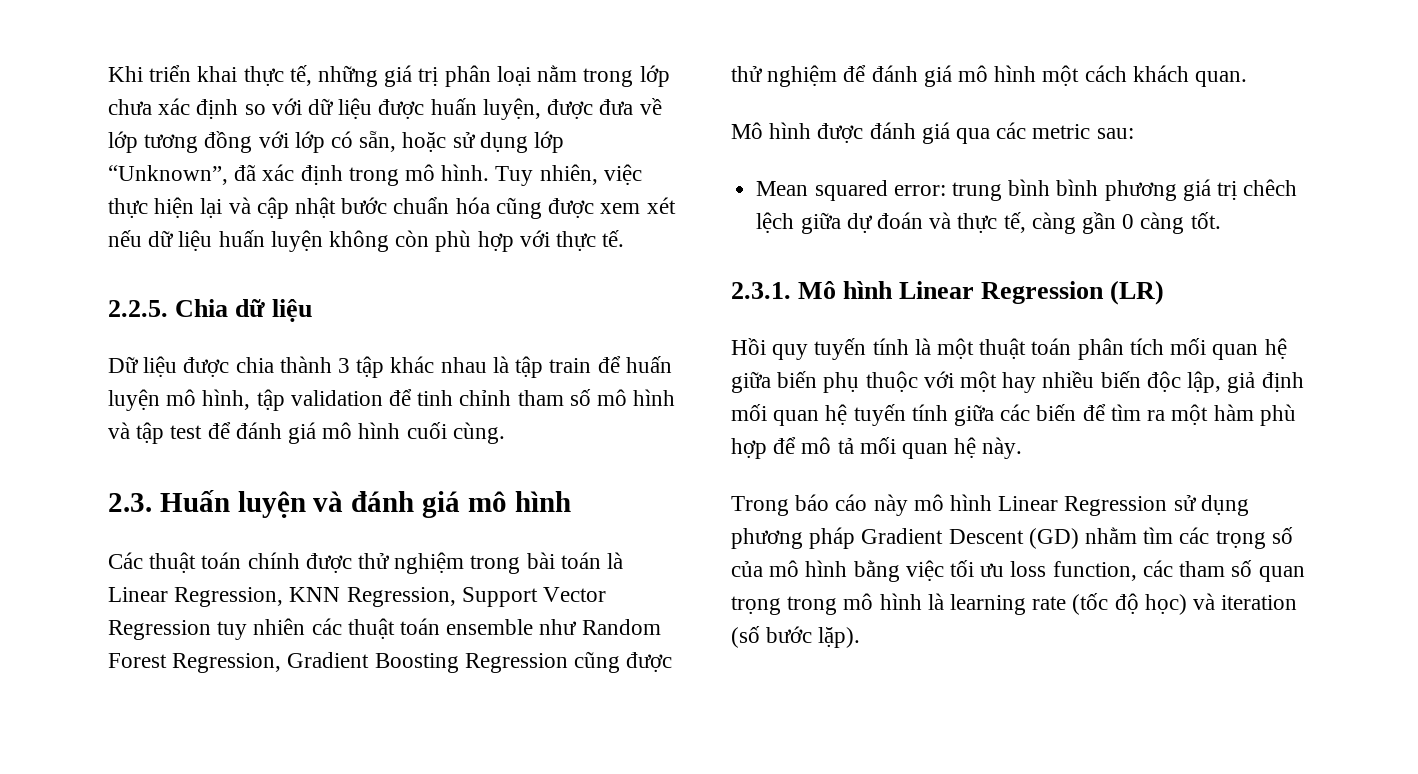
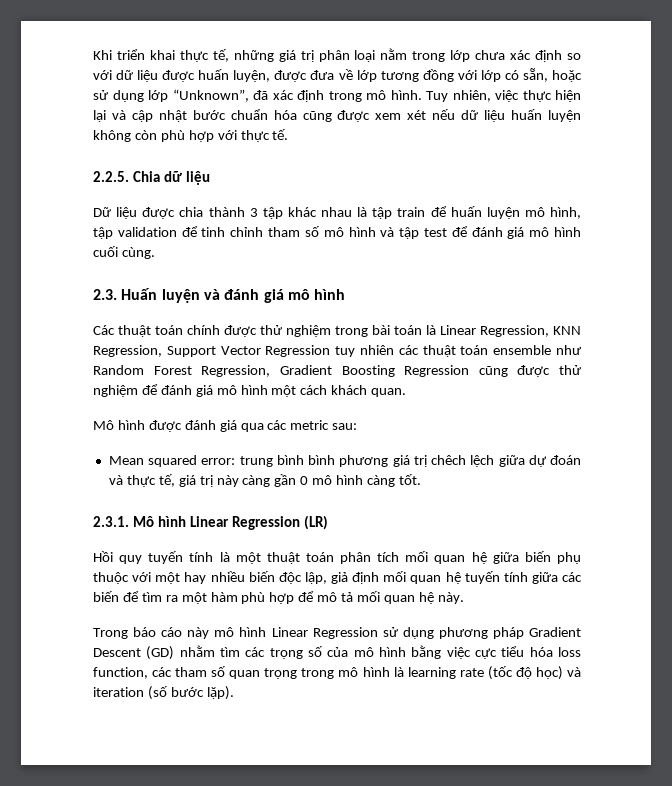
- Mean squared error: trung bình bình phương giá trị chêch lệch giữa dự đoán và thực tế, càng gần 0 càng tốt.
+ Mean squared error: trung bình bình phương giá trị chêch lệch giữa dự đoán và thực tế, giá trị này càng gần 0 mô hình càng tốt.
- Trong báo cáo này mô hình Linear Regression sử dụng phương pháp Gradient Descent (GD) nhằm tìm các trọng số của mô hình bằng việc tối ưu loss function, các tham số quan trọng trong mô hình là learning rate (tốc độ học) và iteration (số bước lặp).
+ Trong báo cáo này mô hình Linear Regression sử dụng phương pháp Gradient Descent (GD) nhằm tìm các trọng số của mô hình bằng việc cực tiểu hóa loss function, các tham số quan trọng trong mô hình là learning rate (tốc độ học) và iteration (số bước lặp).

